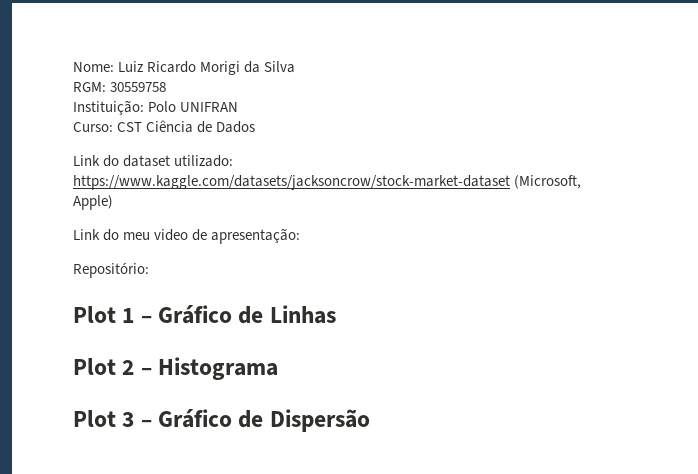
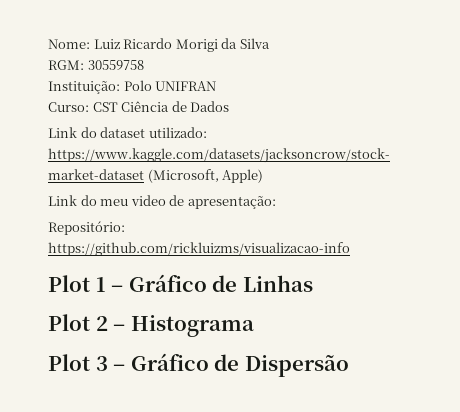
- Repositório:
+ Repositório: https://github.com/rickluizms/visualizacao-info

